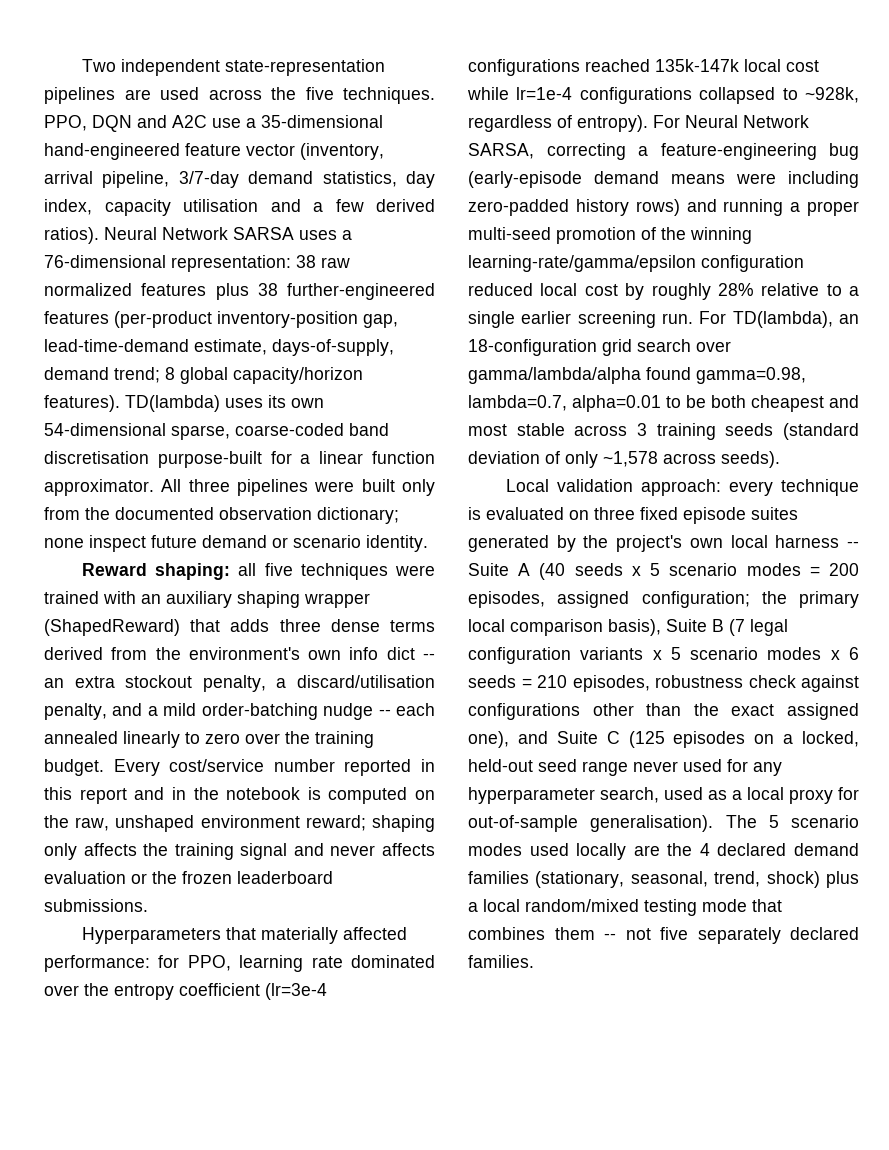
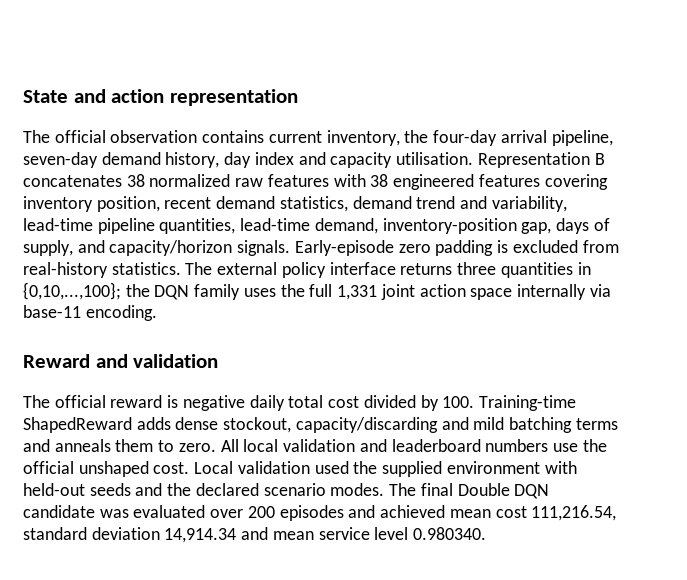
- Two independent state-representation pipelines are used across the five techniques. PPO, DQN and A2C use a 35-dimensional hand-engineered feature vector (inventory, arrival pipeline, 3/7-day demand statistics, day index, capacity utilisation and a few derived ratios). Neural Network SARSA uses a 76-dimensional representation: 38 raw normalized features plus 38 further-engineered features (per-product inventory-position gap, lead-time-demand estimate, days-of-supply, demand trend; 8 global capacity/horizon features). TD(lambda) uses its own 54-dimensional sparse, coarse-coded band discretisation purpose-built for a linear function approximator. All three pipelines were built only from the documented observation dictionary; none inspect future demand or scenario identity.
- Reward shaping: all five techniques were trained with an auxiliary shaping wrapper (ShapedReward) that adds three dense terms derived from the environment's own info dict -- an extra stockout penalty, a discard/utilisation penalty, and a mild order-batching nudge -- each annealed linearly to zero over the training budget. Every cost/service number reported in this report and in the notebook is computed on the raw, unshaped environment reward; shaping only affects the training signal and never affects evaluation or the frozen leaderboard submissions.
- Hyperparameters that materially affected performance: for PPO, learning rate dominated over the entropy coefficient (lr=3e-4 configurations reached 135k-147k local cost while lr=1e-4 configurations collapsed to ~928k, regardless of entropy). For Neural Network SARSA, correcting a feature-engineering bug (early-episode demand means were including zero-padded history rows) and running a proper multi-seed promotion of the winning learning-rate/gamma/epsilon configuration reduced local cost by roughly 28% relative to a single earlier screening run. For TD(lambda), an 18-configuration grid search over gamma/lambda/alpha found gamma=0.98, lambda=0.7, alpha=0.01 to be both cheapest and most stable across 3 training seeds (standard deviation of only ~1,578 across seeds).
- Local validation approach: every technique is evaluated on three fixed episode suites generated by the project's own local harness -- Suite A (40 seeds x 5 scenario modes = 200 episodes, assigned configuration; the primary local comparison basis), Suite B (7 legal configuration variants x 5 scenario modes x 6 seeds = 210 episodes, robustness check against configurations other than the exact assigned one), and Suite C (125 episodes on a locked, held-out seed range never used for any hyperparameter search, used as a local proxy for out-of-sample generalisation). The 5 scenario modes used locally are the 4 declared demand families (stationary, seasonal, trend, shock) plus a local random/mixed testing mode that combines them -- not five separately declared families.
+ State and action representation
+ The official observation contains current inventory, the four-day arrival pipeline, seven-day demand history, day index and capacity utilisation. Representation B concatenates 38 normalized raw features with 38 engineered features covering inventory position, recent demand statistics, demand trend and variability, lead-time pipeline quantities, lead-time demand, inventory-position gap, days of supply, and capacity/horizon signals. Early-episode zero padding is excluded from real-history statistics. The external policy interface returns three quantities in {0,10,...,100}; the DQN family uses the full 1,331 joint action space internally via base-11 encoding.
+ Reward and validation
+ The official reward is negative daily total cost divided by 100. Training-time ShapedReward adds dense stockout, capacity/discarding and mild batching terms and anneals them to zero. All local validation and leaderboard numbers use the official unshaped cost. Local validation used the supplied environment with held-out seeds and the declared scenario modes. The final Double DQN candidate was evaluated over 200 episodes and achieved mean cost 111,216.54, standard deviation 14,914.34 and mean service level 0.980340.

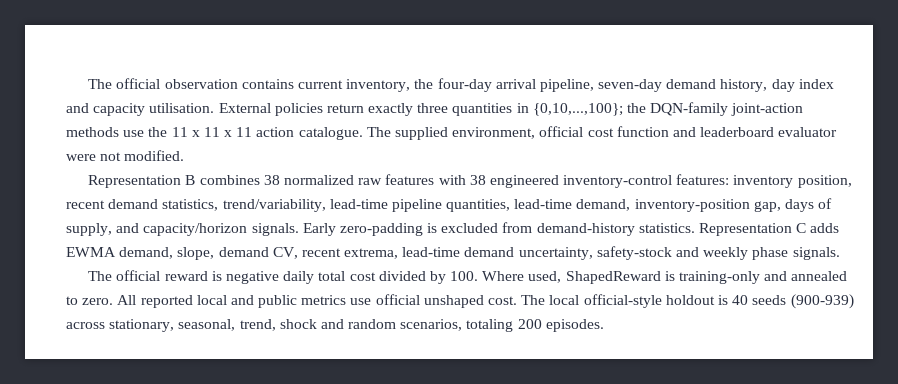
- State and action representation
- The official observation contains current inventory, the four-day arrival pipeline, seven-day demand history, day index and capacity utilisation. Representation B concatenates 38 normalized raw features with 38 engineered features covering inventory position, recent demand statistics, demand trend and variability, lead-time pipeline quantities, lead-time demand, inventory-position gap, days of supply, and capacity/horizon signals.
+ The official observation contains current inventory, the four-day arrival pipeline, seven-day demand history, day index and capacity utilisation. External policies return exactly three quantities in {0,10,...,100}; the DQN-family joint-action methods use the 11 x 11 x 11 action catalogue. The supplied environment, official cost function and leaderboard evaluator were not modified.
+ Representation B combines 38 normalized raw features with 38 engineered inventory-control features: inventory position, recent demand statistics, trend/variability, lead-time pipeline quantities, lead-time demand, inventory-position gap, days of supply, and capacity/horizon signals.
- Early-episode zero padding is excluded from real-history statistics. The external policy interface returns three quantities in {0,10,...,100}; the DQN family uses the full 1,331 joint action space internally via base-11 encoding.
- Reward and validation
+ Early zero-padding is excluded from demand-history statistics. Representation C adds EWMA demand, slope, demand CV, recent extrema, lead-time demand uncertainty, safety-stock and weekly phase signals.
- The official reward is negative daily total cost divided by 100. Training-time ShapedReward adds dense stockout, capacity/discarding and mild batching terms and anneals them to zero. All local validation and leaderboard numbers use the official unshaped cost. Local validation used the supplied environment with held-out seeds and the declared scenario modes. The final Double DQN candidate was evaluated over 200 episodes and achieved mean cost 111,216.54, standard deviation 14,914.34 and mean service level 0.980340.
+ The official reward is negative daily total cost divided by 100. Where used, ShapedReward is training-only and annealed to zero. All reported local and public metrics use official unshaped cost. The local official-style holdout is 40 seeds (900-939) across stationary, seasonal, trend, shock and random scenarios, totaling 200 episodes.

